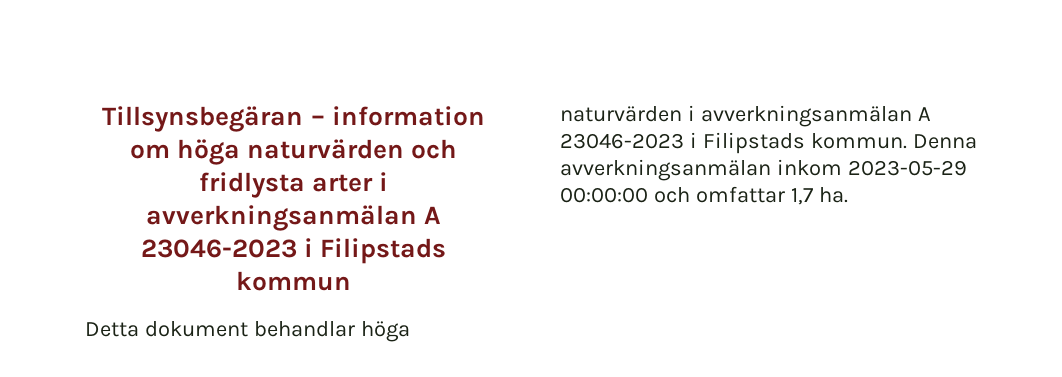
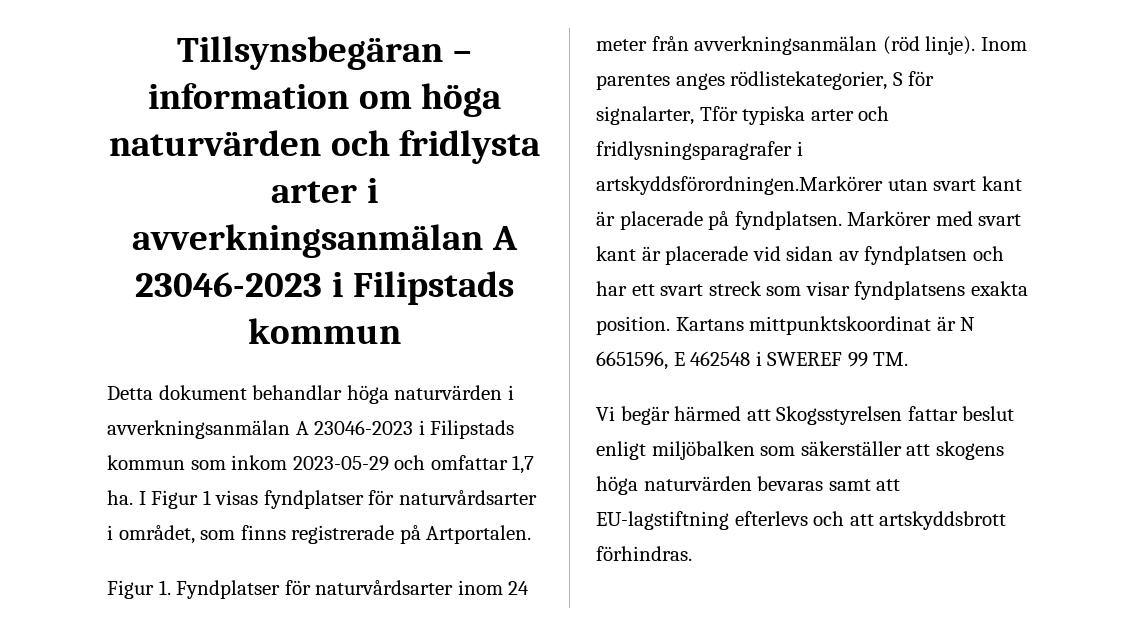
- Detta dokument behandlar höga naturvärden i avverkningsanmälan A 23046-2023 i Filipstads kommun. Denna avverkningsanmälan inkom 2023-05-29 00:00:00 och omfattar 1,7 ha.
+ Detta dokument behandlar höga naturvärden i avverkningsanmälan A 23046-2023 i Filipstads kommun som inkom 2023-05-29 och omfattar 1,7 ha.
+ I Figur 1 visas fyndplatser för naturvårdsarter i området, som finns registrerade på Artportalen.
+ Figur 1. Fyndplatser för naturvårdsarter inom 24 meter från avverkningsanmälan (röd linje). Inom parentes anges rödlistekategorier, S för signalarter, Tför typiska arter och fridlysningsparagrafer i artskyddsförordningen.Markörer utan svart kant är placerade på fyndplatsen. Markörer med svart kant är placerade vid sidan av fyndplatsen och har ett svart streck som visar fyndplatsens exakta position. Kartans mittpunktskoordinat är N 6651596, E 462548 i SWEREF 99 TM.
+ Vi begär härmed att Skogsstyrelsen fattar beslut enligt miljöbalken som säkerställer att skogens höga naturvärden bevaras samt att EU-lagstiftning efterlevs och att artskyddsbrott förhindras.

